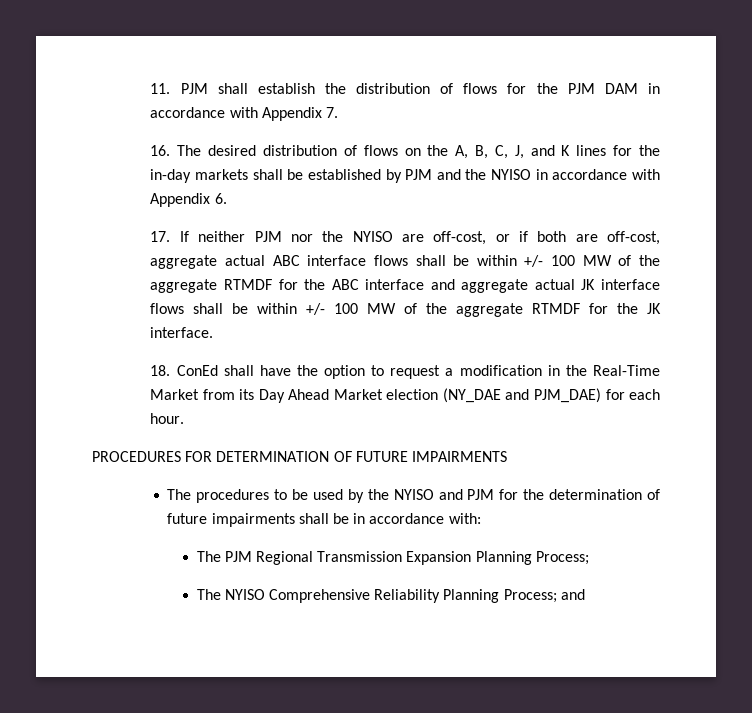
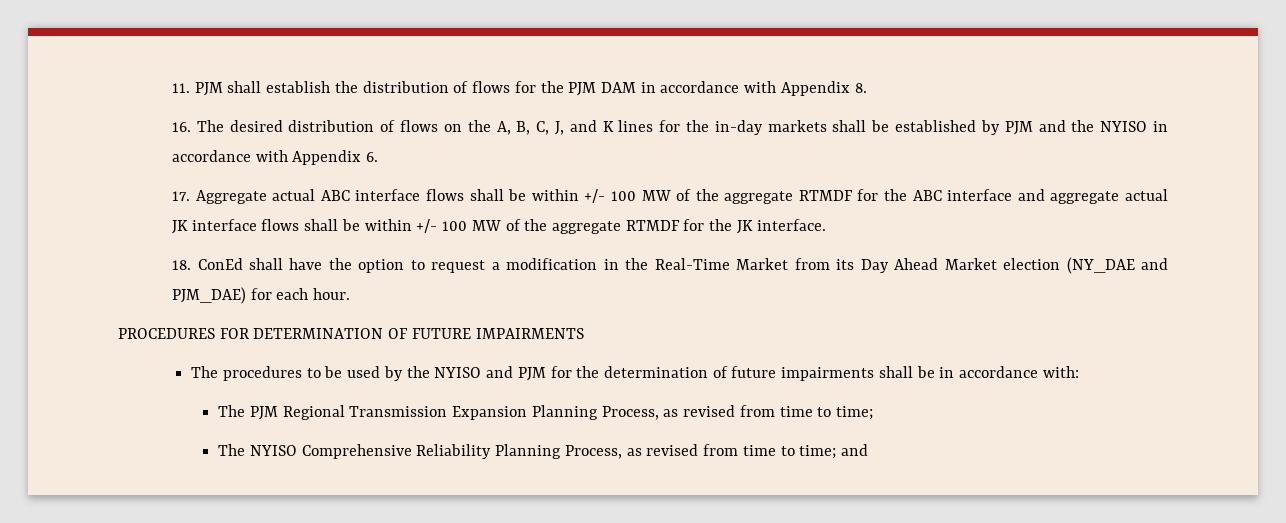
- 11. PJM shall establish the distribution of flows for the PJM DAM in accordance with Appendix 7.
+ 11. PJM shall establish the distribution of flows for the PJM DAM in accordance with Appendix 8.
- 17. If neither PJM nor the NYISO are off-cost, or if both are off-cost, aggregate actual ABC interface flows shall be within +/- 100 MW of the aggregate RTMDF for the ABC interface and aggregate actual JK interface flows shall be within +/- 100 MW of the aggregate RTMDF for the JK interface.
+ 17. Aggregate actual ABC interface flows shall be within +/- 100 MW of the aggregate RTMDF for the ABC interface and aggregate actual JK interface flows shall be within +/- 100 MW of the aggregate RTMDF for the JK interface.
- The PJM Regional Transmission Expansion Planning Process;
+ The PJM Regional Transmission Expansion Planning Process, as revised from time to time;
- The NYISO Comprehensive Reliability Planning Process; and
+ The NYISO Comprehensive Reliability Planning Process, as revised from time to time; and

